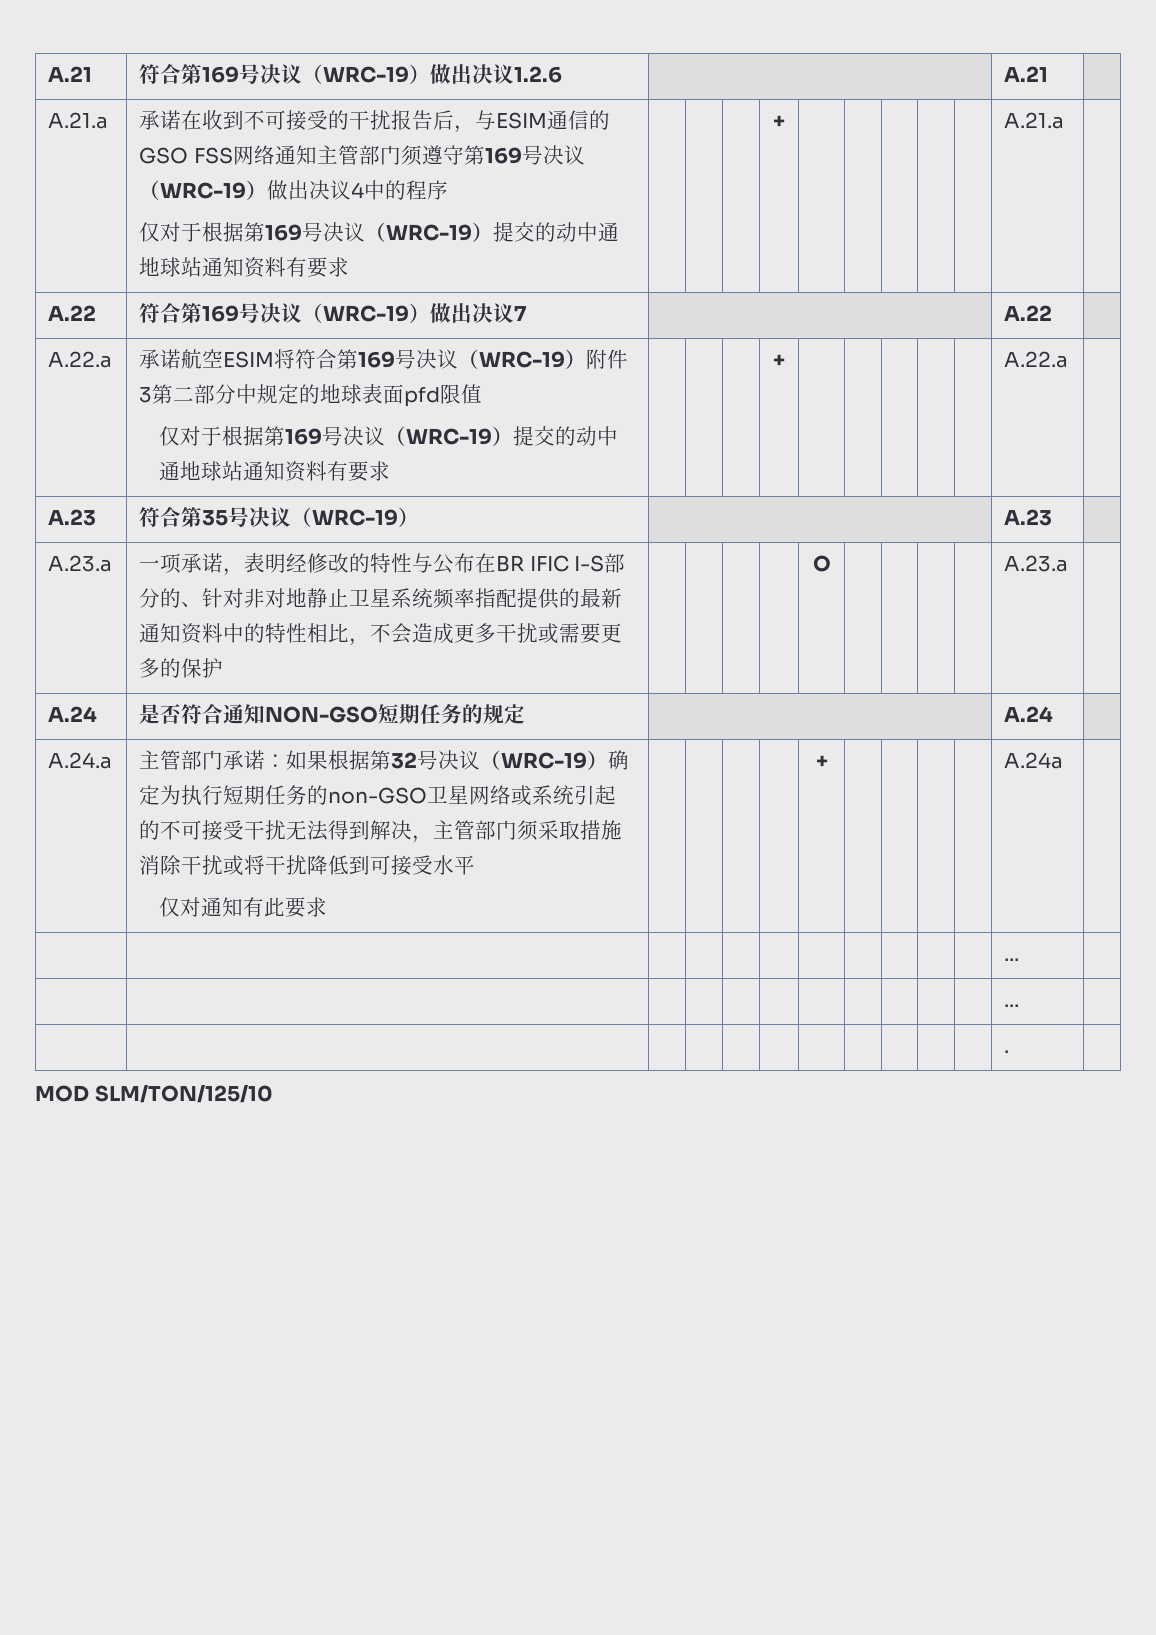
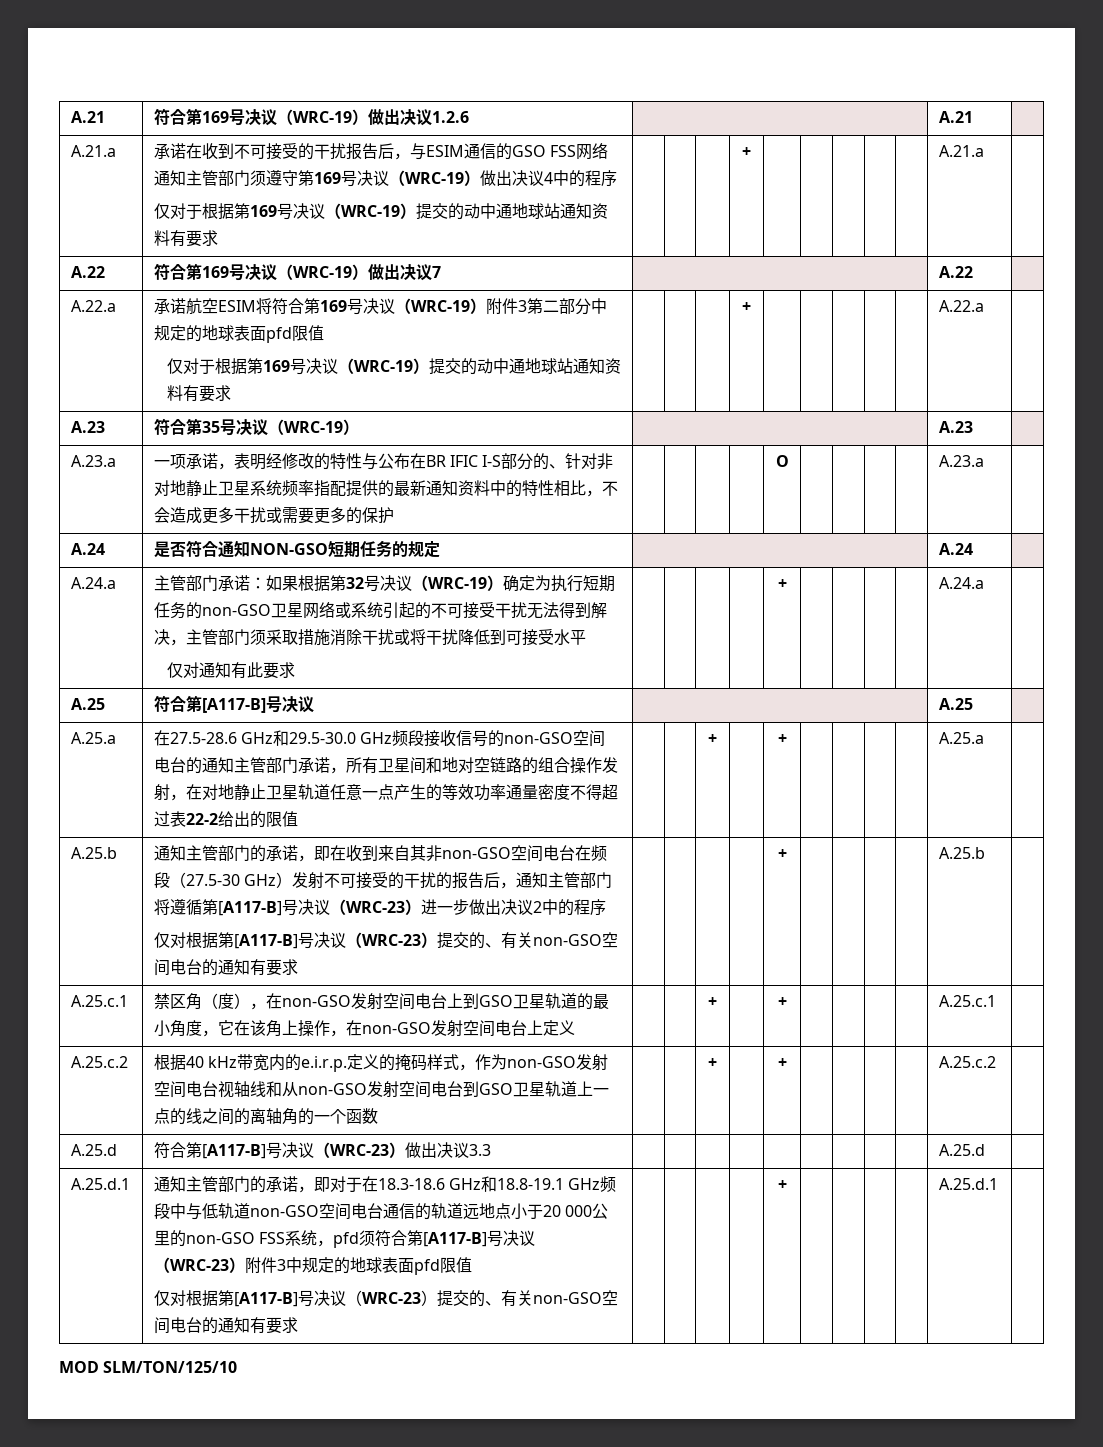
- + | | | | | A.24a |
- | | | | | | | | | | | ... |
- | | | | | | | | | | | ... |
- | | | | | | | | | | | . |
+ + | | | | | A.24.a |
+ A.25 | 符合第[A117-B]号决议 | | A.25 |
+ A.25.a | 在27.5-28.6 GHz和29.5-30.0 GHz频段接收信号的non-GSO空间电台的通知主管部门承诺，所有卫星间和地对空链路的组合操作发射，在对地静止卫星轨道任意一点产生的等效功率通量密度不得超过表22-2给出的限值 | | | + | | + | | | | | A.25.a |
+ A.25.b | 通知主管部门的承诺，即在收到来自其非non-GSO空间电台在频段（27.5-30 GHz）发射不可接受的干扰的报告后，通知主管部门将遵循第[A117-B]号决议（WRC-23）进一步做出决议2中的程序
+ 仅对根据第[A117-B]号决议（WRC-23）提交的、有关non-GSO空间电台的通知有要求 | | | | | + | | | | | A.25.b |
+ A.25.c.1 | 禁区角（度），在non-GSO发射空间电台上到GSO卫星轨道的最小角度，它在该角上操作，在non-GSO发射空间电台上定义 | | | + | | + | | | | | A.25.c.1 |
+ A.25.c.2 | 根据40 kHz带宽内的e.i.r.p.定义的掩码样式，作为non-GSO发射空间电台视轴线和从non-GSO发射空间电台到GSO卫星轨道上一点的线之间的离轴角的一个函数 | | | + | | + | | | | | A.25.c.2 |
+ A.25.d | 符合第[A117-B]号决议（WRC-23）做出决议3.3 | | | | | | | | | | A.25.d |
+ A.25.d.1 | 通知主管部门的承诺，即对于在18.3-18.6 GHz和18.8-19.1 GHz频段中与低轨道non-GSO空间电台通信的轨道远地点小于20 000公里的non-GSO FSS系统，pfd须符合第[A117-B]号决议（WRC-23）附件3中规定的地球表面pfd限值
+ 仅对根据第[A117-B]号决议（WRC-23）提交的、有关non-GSO空间电台的通知有要求 | | | | | + | | | | | A.25.d.1

